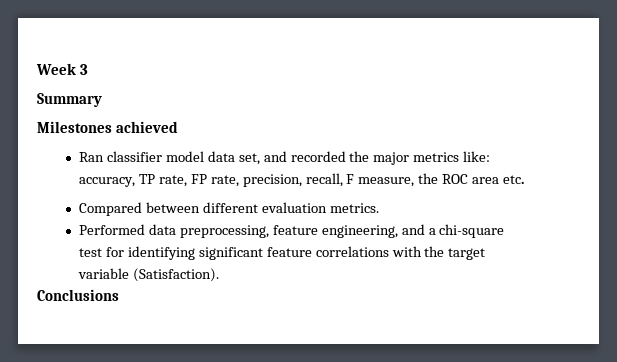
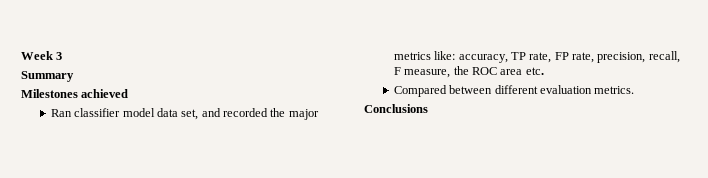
- Performed data preprocessing, feature engineering, and a chi-square test for identifying significant feature correlations with the target variable (Satisfaction).

